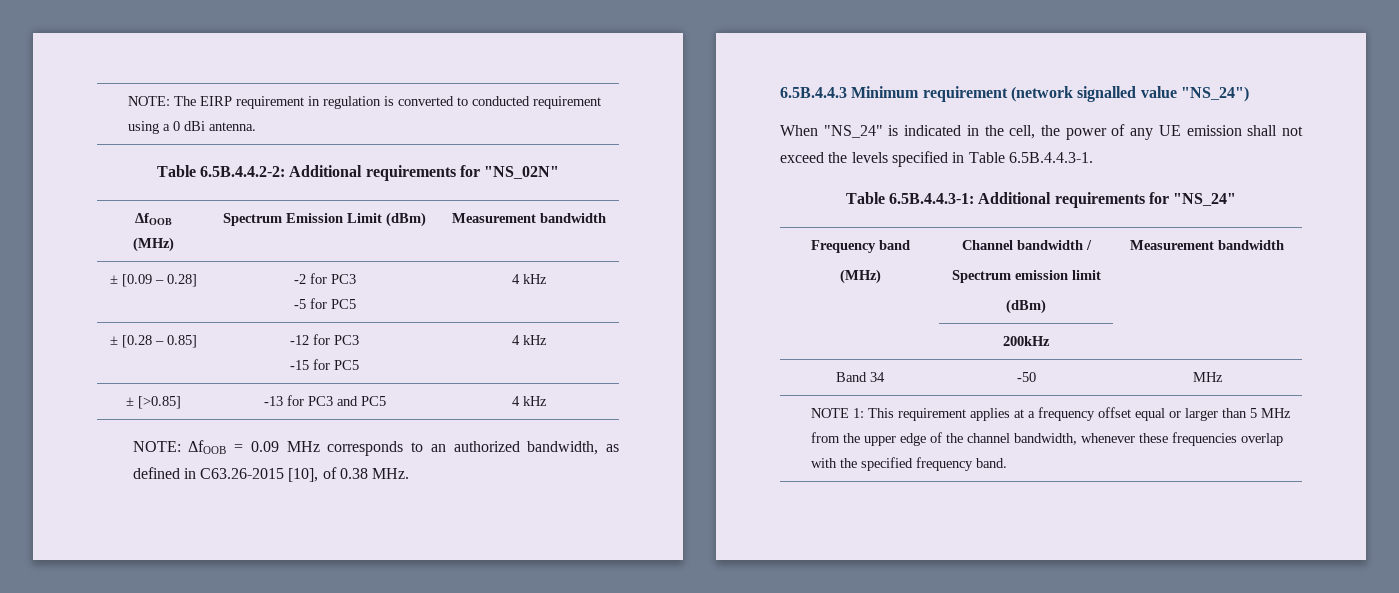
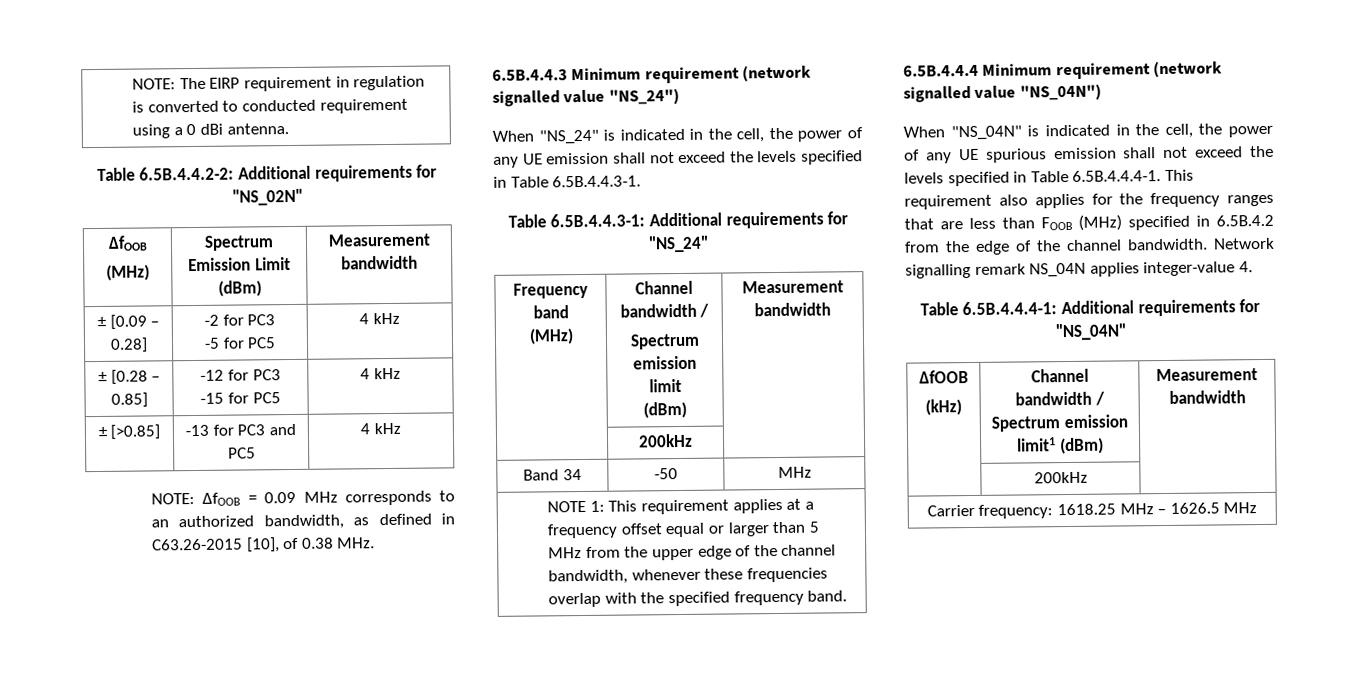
+ 6.5B.4.4.4 Minimum requirement (network signalled value "NS_04N")
+ When "NS_04N" is indicated in the cell, the power of any UE spurious emission shall not exceed the levels specified in Table 6.5B.4.4.4-1. This requirement also applies for the frequency ranges that are less than FOOB (MHz) specified in 6.5B.4.2 from the edge of the channel bandwidth. Network signalling remark NS_04N applies integer-value 4.
+ Table 6.5B.4.4.4-1: Additional requirements for "NS_04N"
+ ΔfOOB
+ (kHz) | Channel bandwidth / Spectrum emission limit1 (dBm) | Measurement bandwidth
+ | 200kHz |
+ Carrier frequency: 1618.25 MHz – 1626.5 MHz

